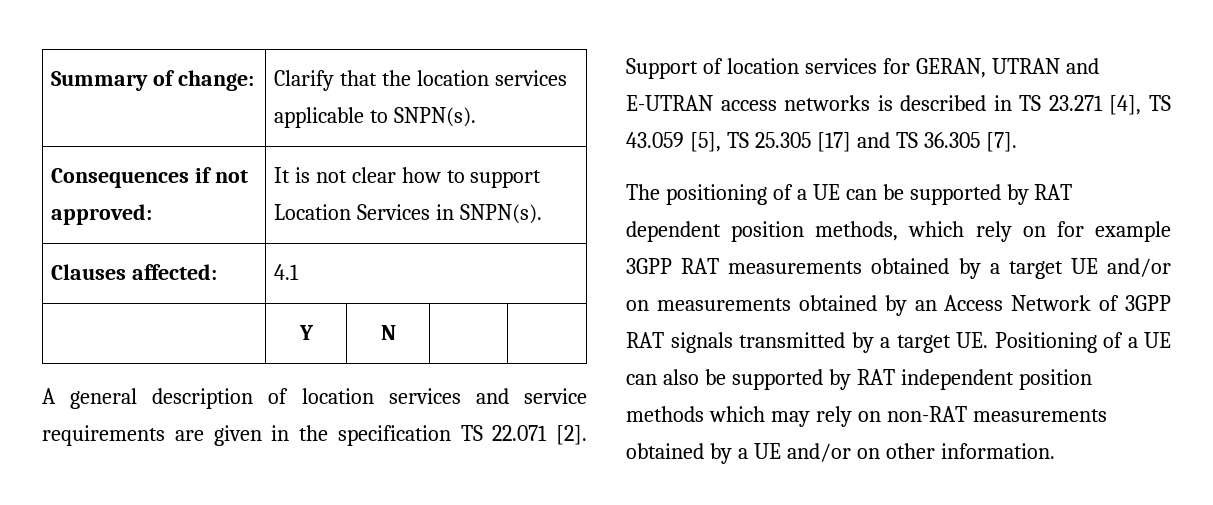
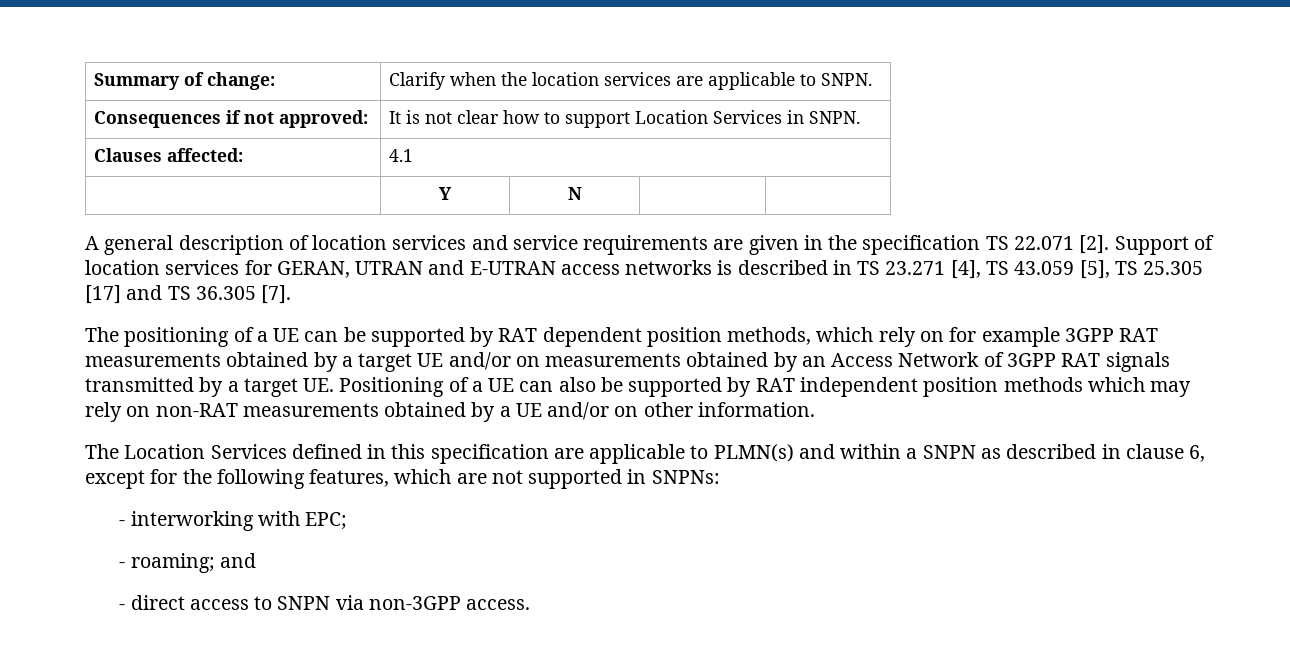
- Summary of change: | Clarify that the location services applicable to SNPN(s).
+ Summary of change: | Clarify when the location services are applicable to SNPN.
- Consequences if not approved: | It is not clear how to support Location Services in SNPN(s).
+ Consequences if not approved: | It is not clear how to support Location Services in SNPN.
+ The Location Services defined in this specification are applicable to PLMN(s) and within a SNPN as described in clause 6, except for the following features, which are not supported in SNPNs:
+ - interworking with EPC;
+ - roaming; and
+ - direct access to SNPN via non-3GPP access.

